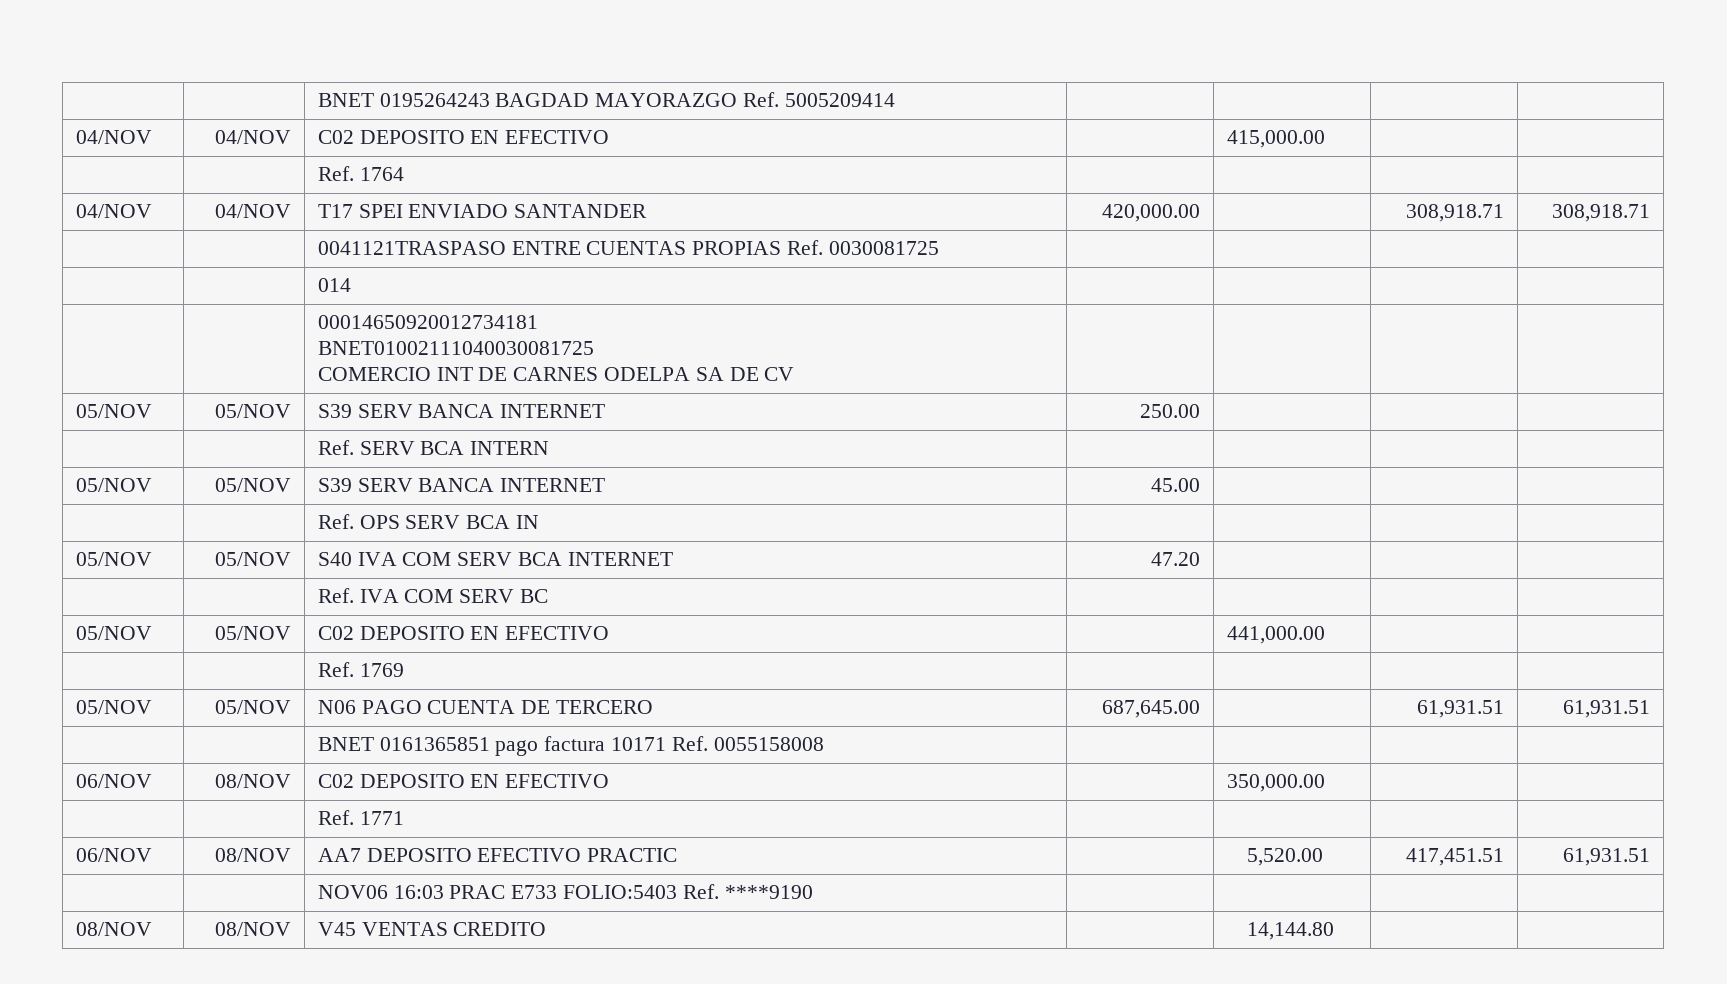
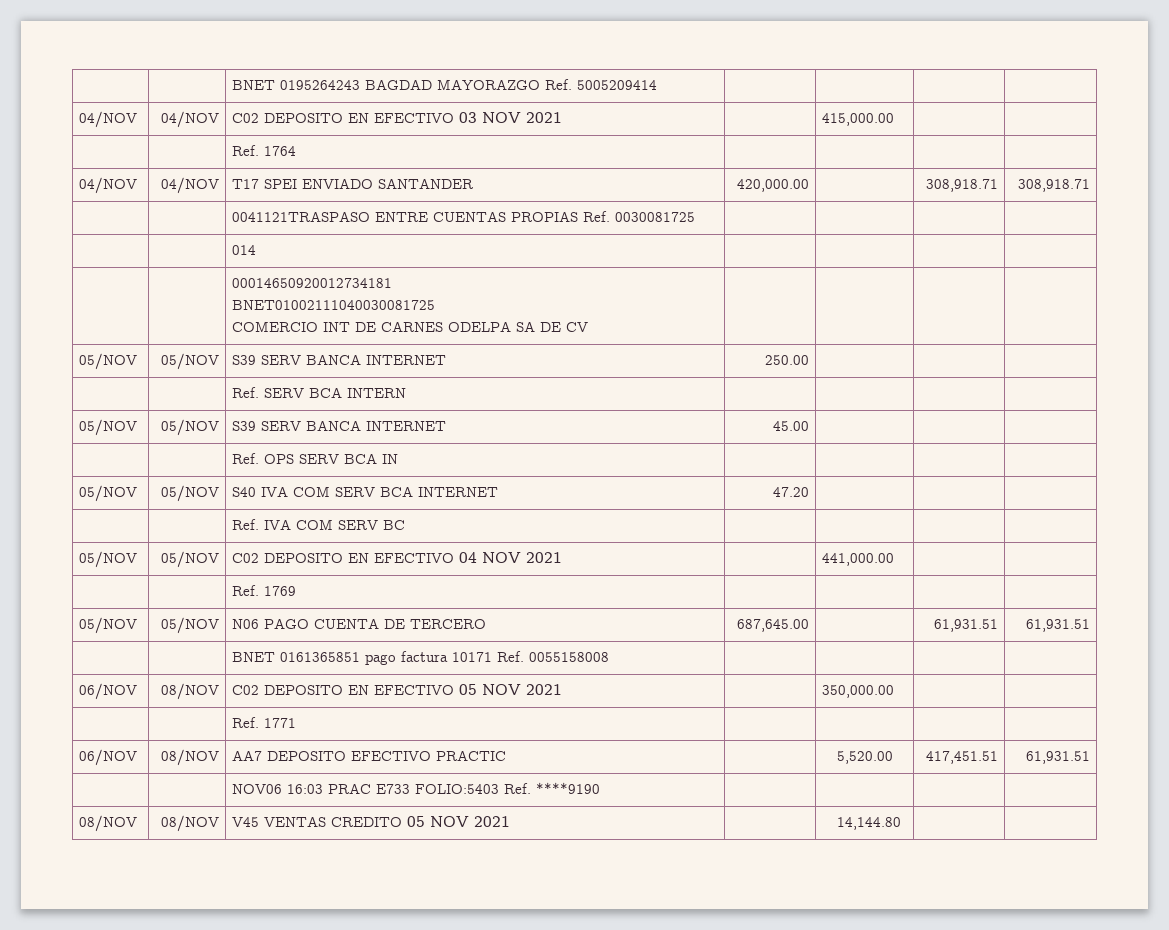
- 04/NOV | 04/NOV | C02 DEPOSITO EN EFECTIVO | | 415,000.00 | |
+ 04/NOV | 04/NOV | C02 DEPOSITO EN EFECTIVO 03 NOV 2021 | | 415,000.00 | |
- 05/NOV | 05/NOV | C02 DEPOSITO EN EFECTIVO | | 441,000.00 | |
+ 05/NOV | 05/NOV | C02 DEPOSITO EN EFECTIVO 04 NOV 2021 | | 441,000.00 | |
- 06/NOV | 08/NOV | C02 DEPOSITO EN EFECTIVO | | 350,000.00 | |
+ 06/NOV | 08/NOV | C02 DEPOSITO EN EFECTIVO 05 NOV 2021 | | 350,000.00 | |
- 08/NOV | 08/NOV | V45 VENTAS CREDITO | | 14,144.80 | |
+ 08/NOV | 08/NOV | V45 VENTAS CREDITO 05 NOV 2021 | | 14,144.80 | |

